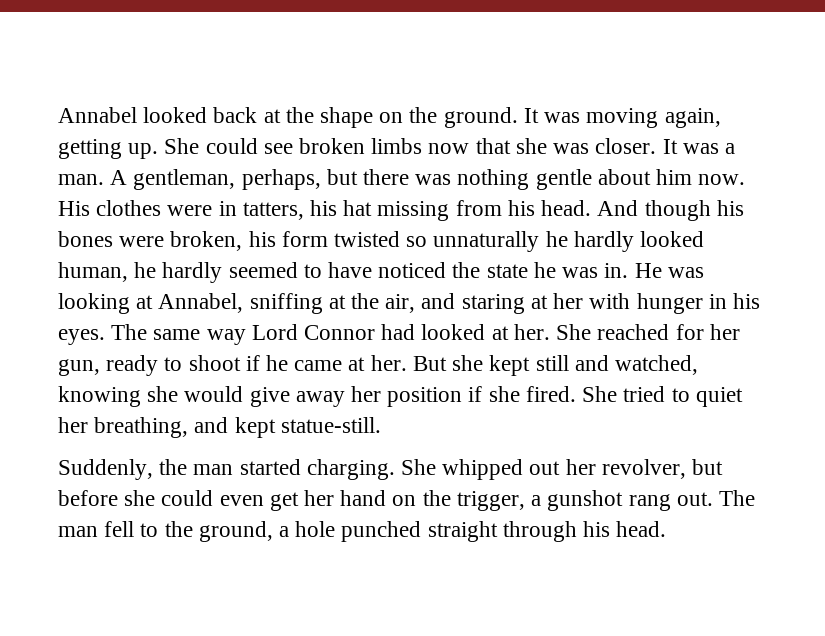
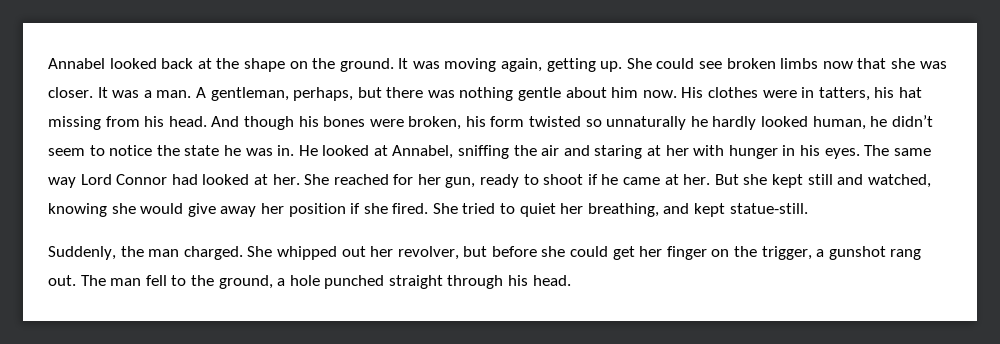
- And though his bones were broken, his form twisted so unnaturally he hardly looked human, he hardly seemed to have noticed the state he was in.
+ And though his bones were broken, his form twisted so unnaturally he hardly looked human, he didn’t seem to notice the state he was in.
- He was looking at Annabel, sniffing at the air, and staring at her with hunger in his eyes.
+ He looked at Annabel, sniffing the air and staring at her with hunger in his eyes.
- Suddenly, the man started charging.
+ Suddenly, the man charged.
- She whipped out her revolver, but before she could even get her hand on the trigger, a gunshot rang out.
+ She whipped out her revolver, but before she could get her finger on the trigger, a gunshot rang out.

